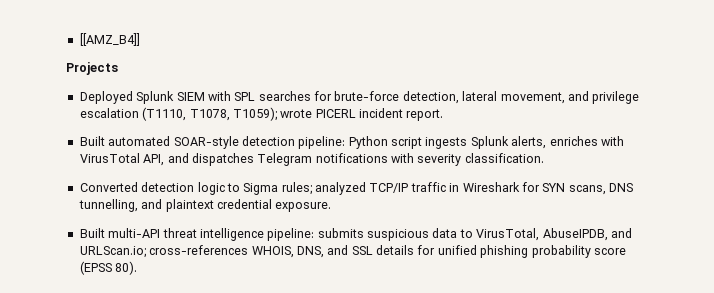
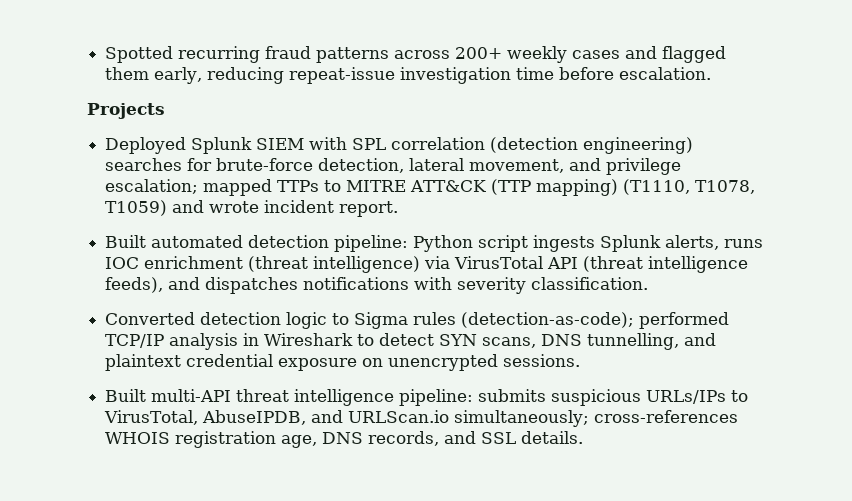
- [[AMZ_B4]]
+ Spotted recurring fraud patterns across 200+ weekly cases and flagged them early, reducing repeat-issue investigation time before escalation.
- Deployed Splunk SIEM with SPL searches for brute-force detection, lateral movement, and privilege escalation (T1110, T1078, T1059); wrote PICERL incident report.
+ Deployed Splunk SIEM with SPL correlation (detection engineering) searches for brute-force detection, lateral movement, and privilege escalation; mapped TTPs to MITRE ATT&CK (TTP mapping) (T1110, T1078, T1059) and wrote incident report.
- Built automated SOAR-style detection pipeline: Python script ingests Splunk alerts, enriches with VirusTotal API, and dispatches Telegram notifications with severity classification.
+ Built automated detection pipeline: Python script ingests Splunk alerts, runs IOC enrichment (threat intelligence) via VirusTotal API (threat intelligence feeds), and dispatches notifications with severity classification.
- Converted detection logic to Sigma rules; analyzed TCP/IP traffic in Wireshark for SYN scans, DNS tunnelling, and plaintext credential exposure.
+ Converted detection logic to Sigma rules (detection-as-code); performed TCP/IP analysis in Wireshark to detect SYN scans, DNS tunnelling, and plaintext credential exposure on unencrypted sessions.
- Built multi-API threat intelligence pipeline: submits suspicious data to VirusTotal, AbuseIPDB, and URLScan.io; cross-references WHOIS, DNS, and SSL details for unified phishing probability score (EPSS 80).
+ Built multi-API threat intelligence pipeline: submits suspicious URLs/IPs to VirusTotal, AbuseIPDB, and URLScan.io simultaneously; cross-references WHOIS registration age, DNS records, and SSL details.

